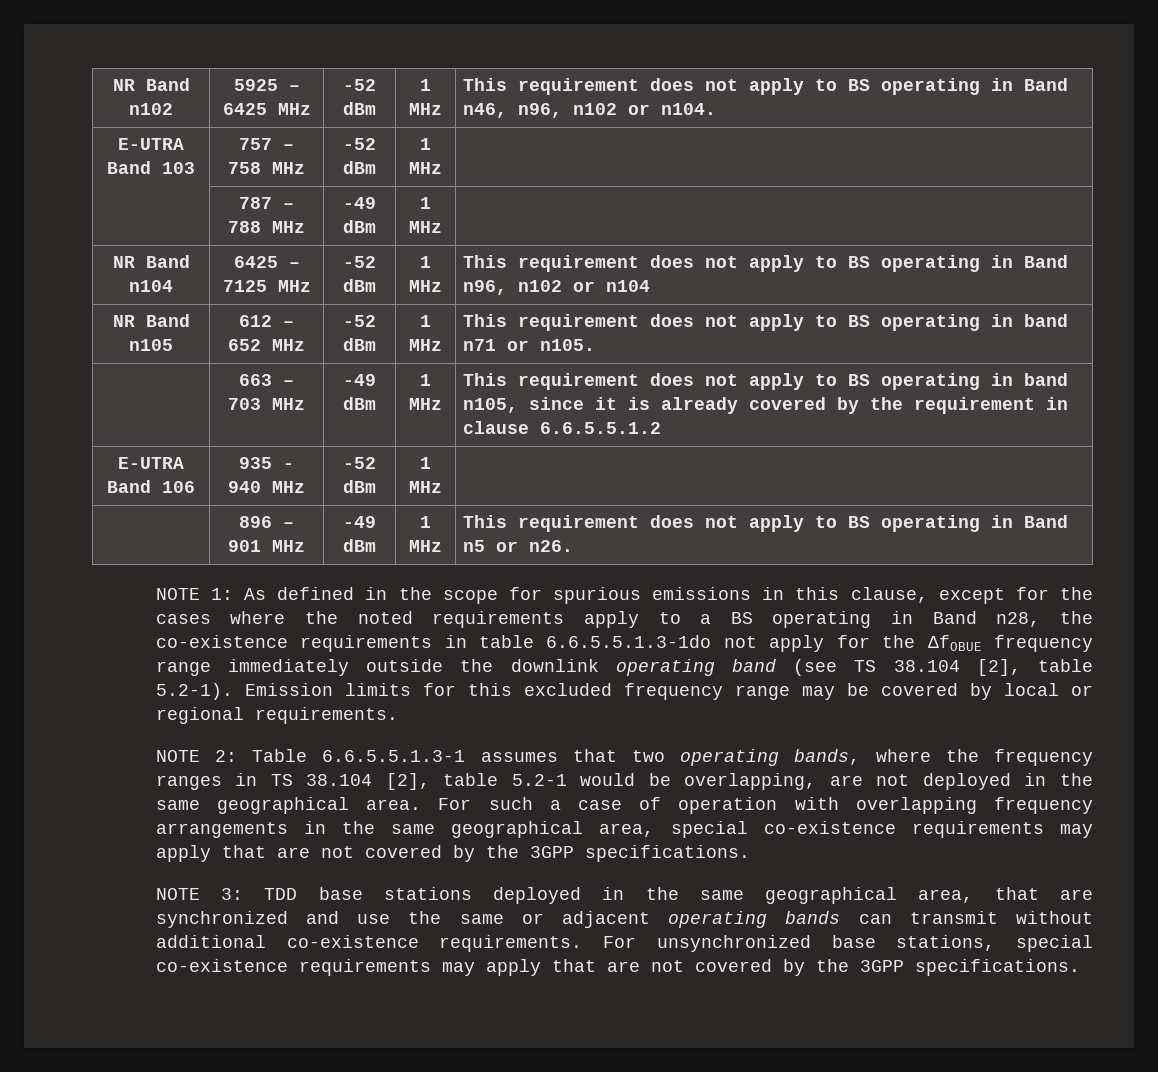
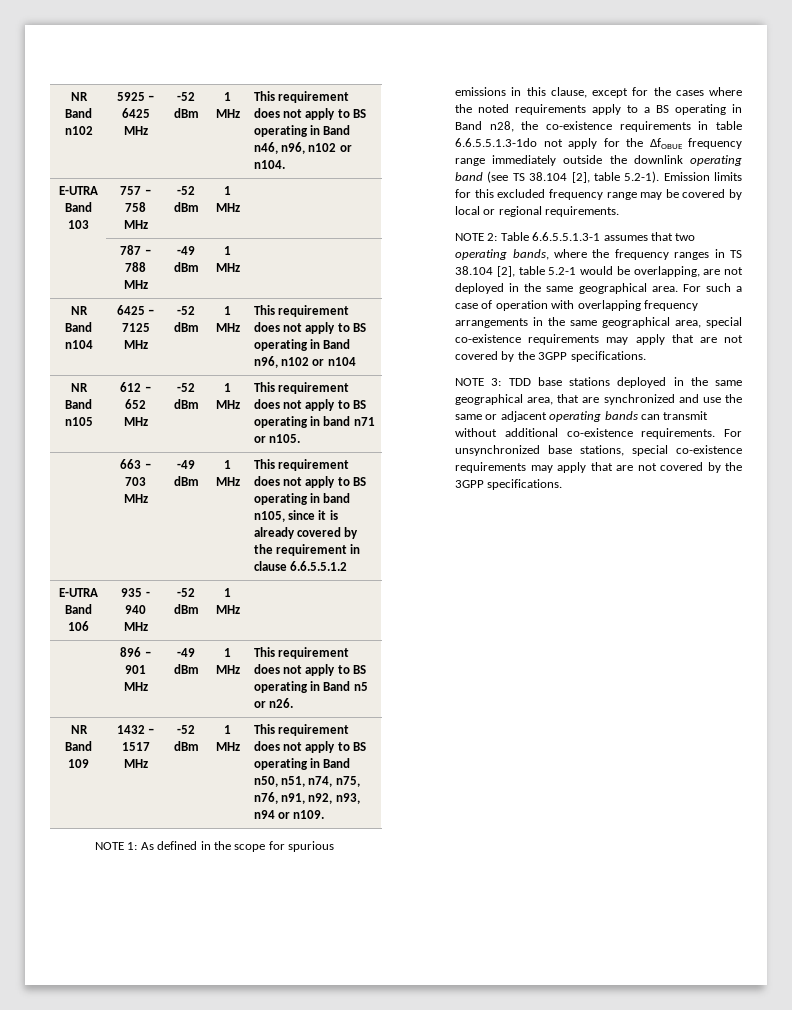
+ NR Band 109 | 1432 – 1517 MHz | -52 dBm | 1 MHz | This requirement does not apply to BS operating in Band n50, n51, n74, n75, n76, n91, n92, n93, n94 or n109.

